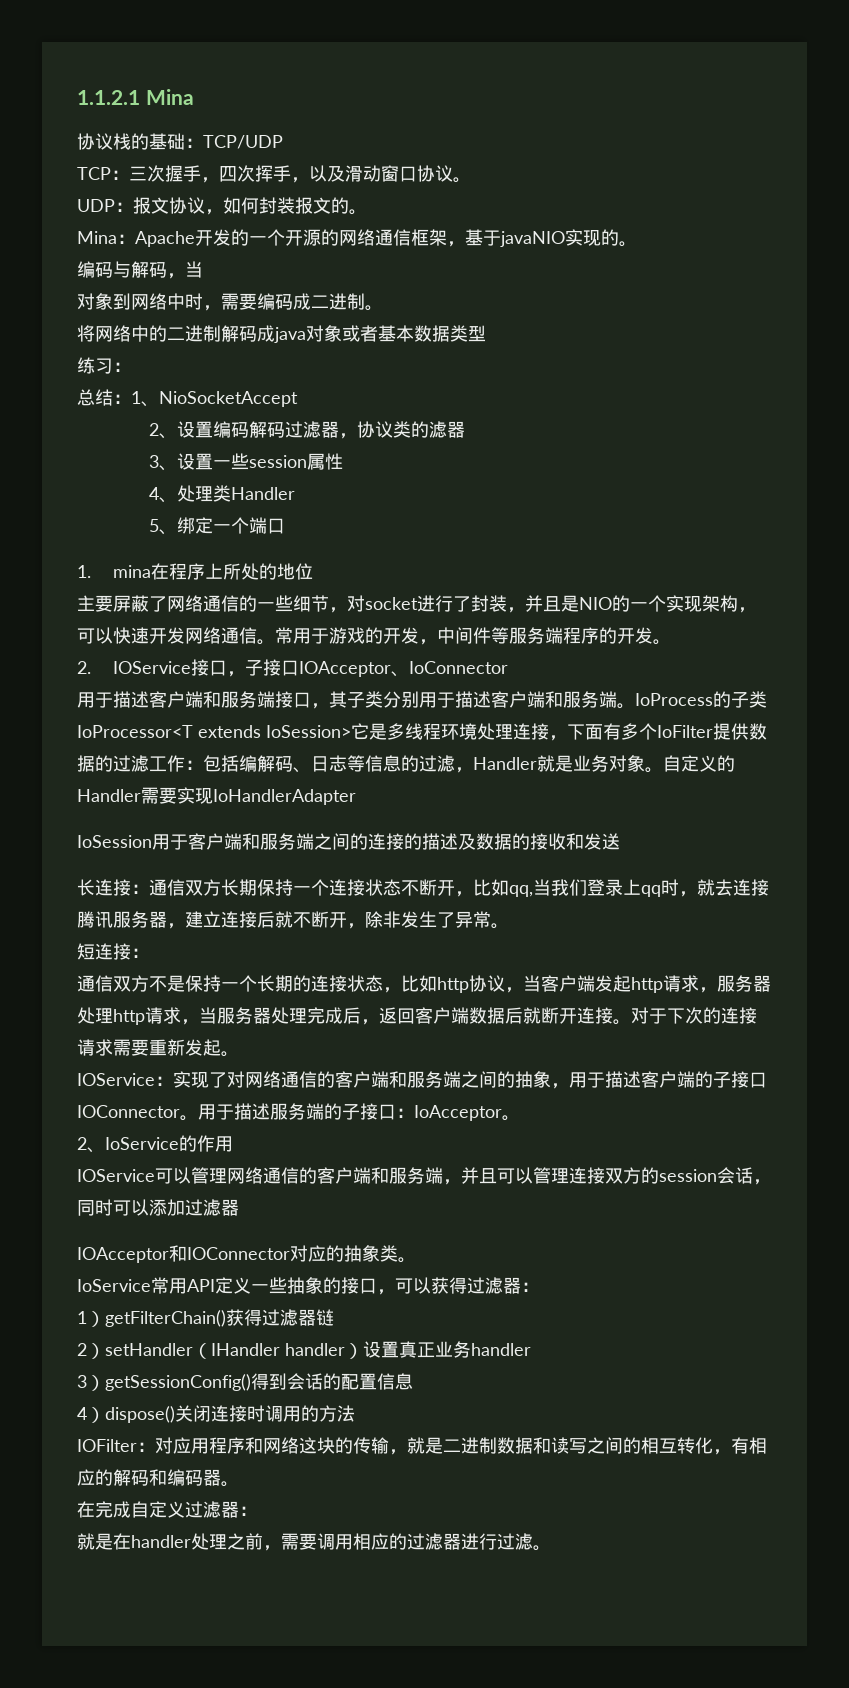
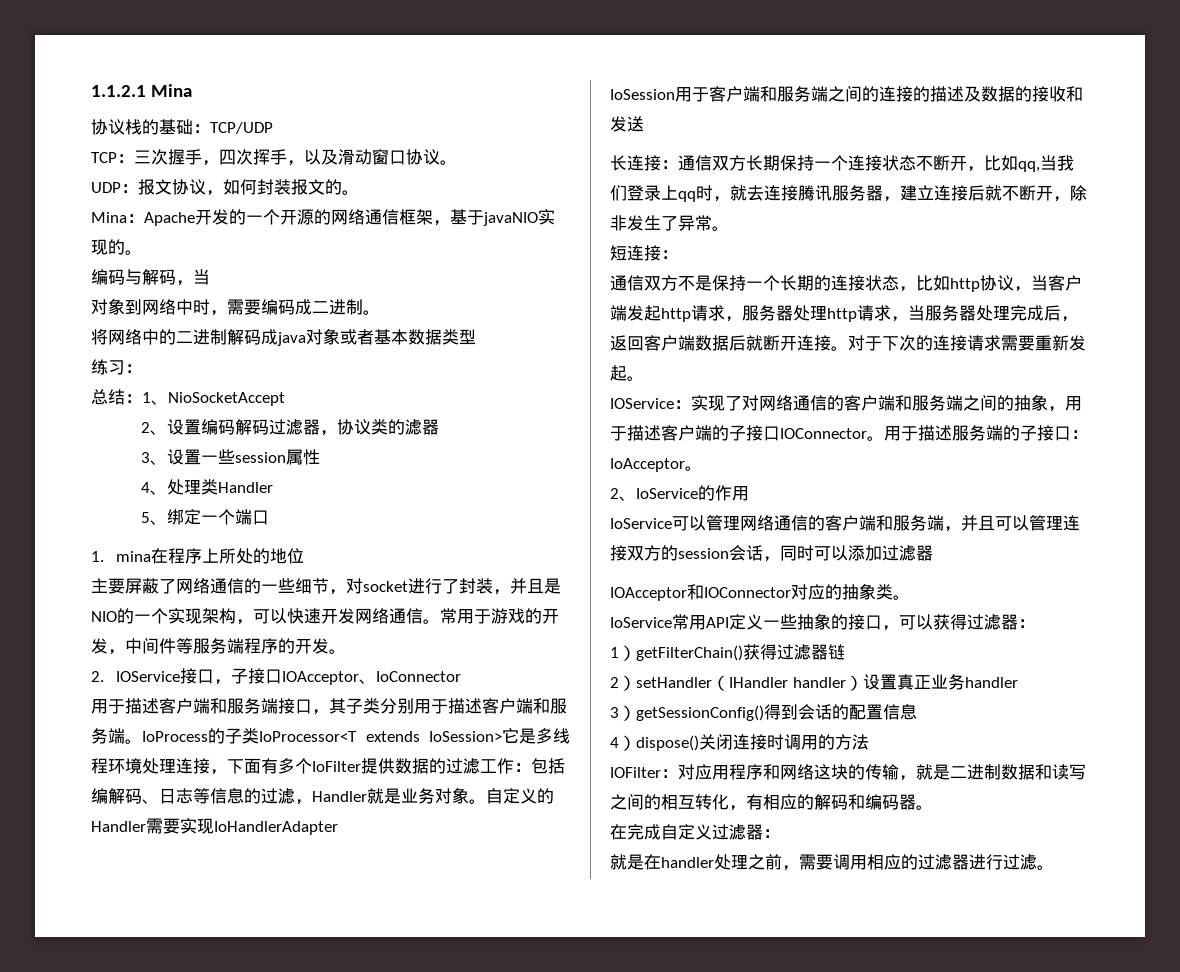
- IOService可以管理网络通信的客户端和服务端，并且可以管理连接双方的session会话，同时可以添加过滤器
+ IoService可以管理网络通信的客户端和服务端，并且可以管理连接双方的session会话，同时可以添加过滤器

